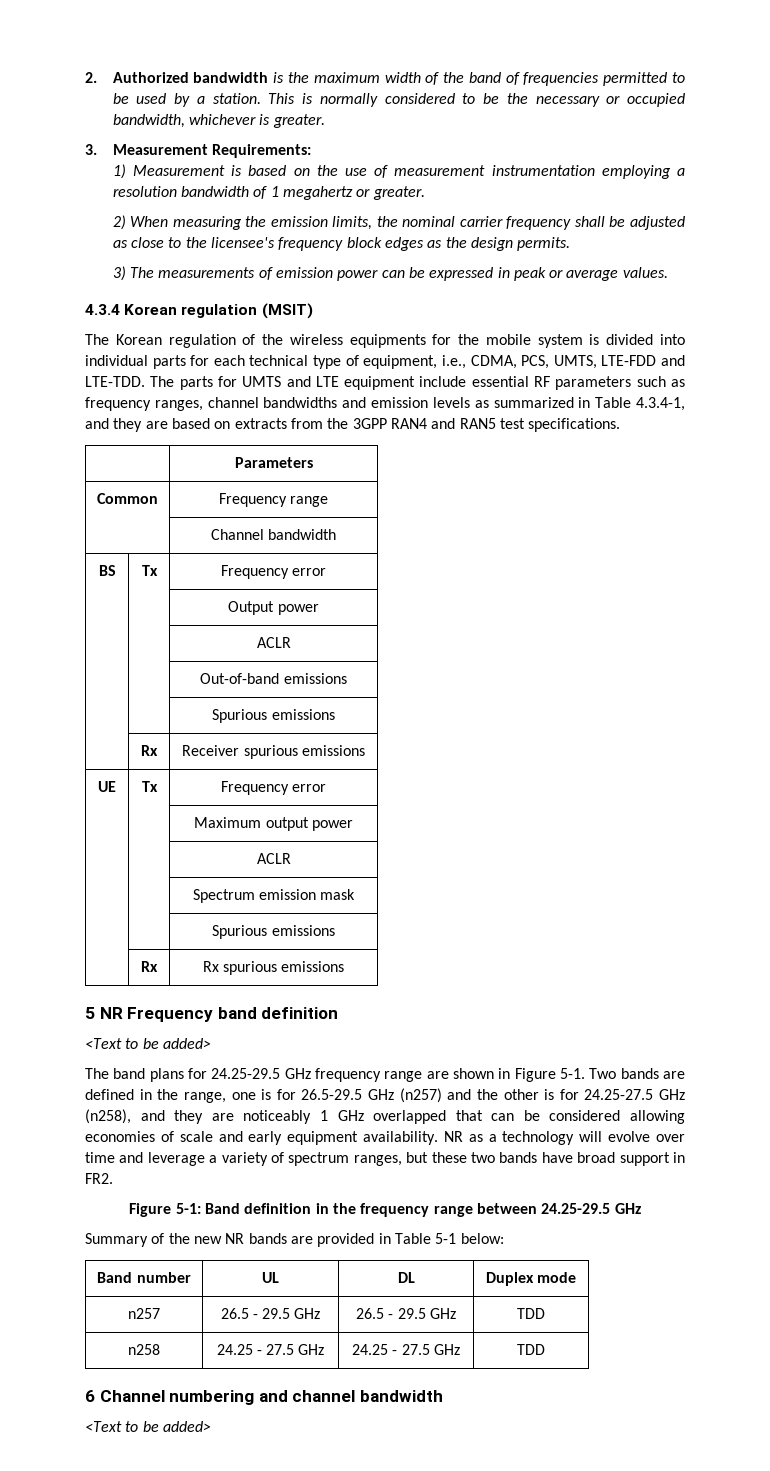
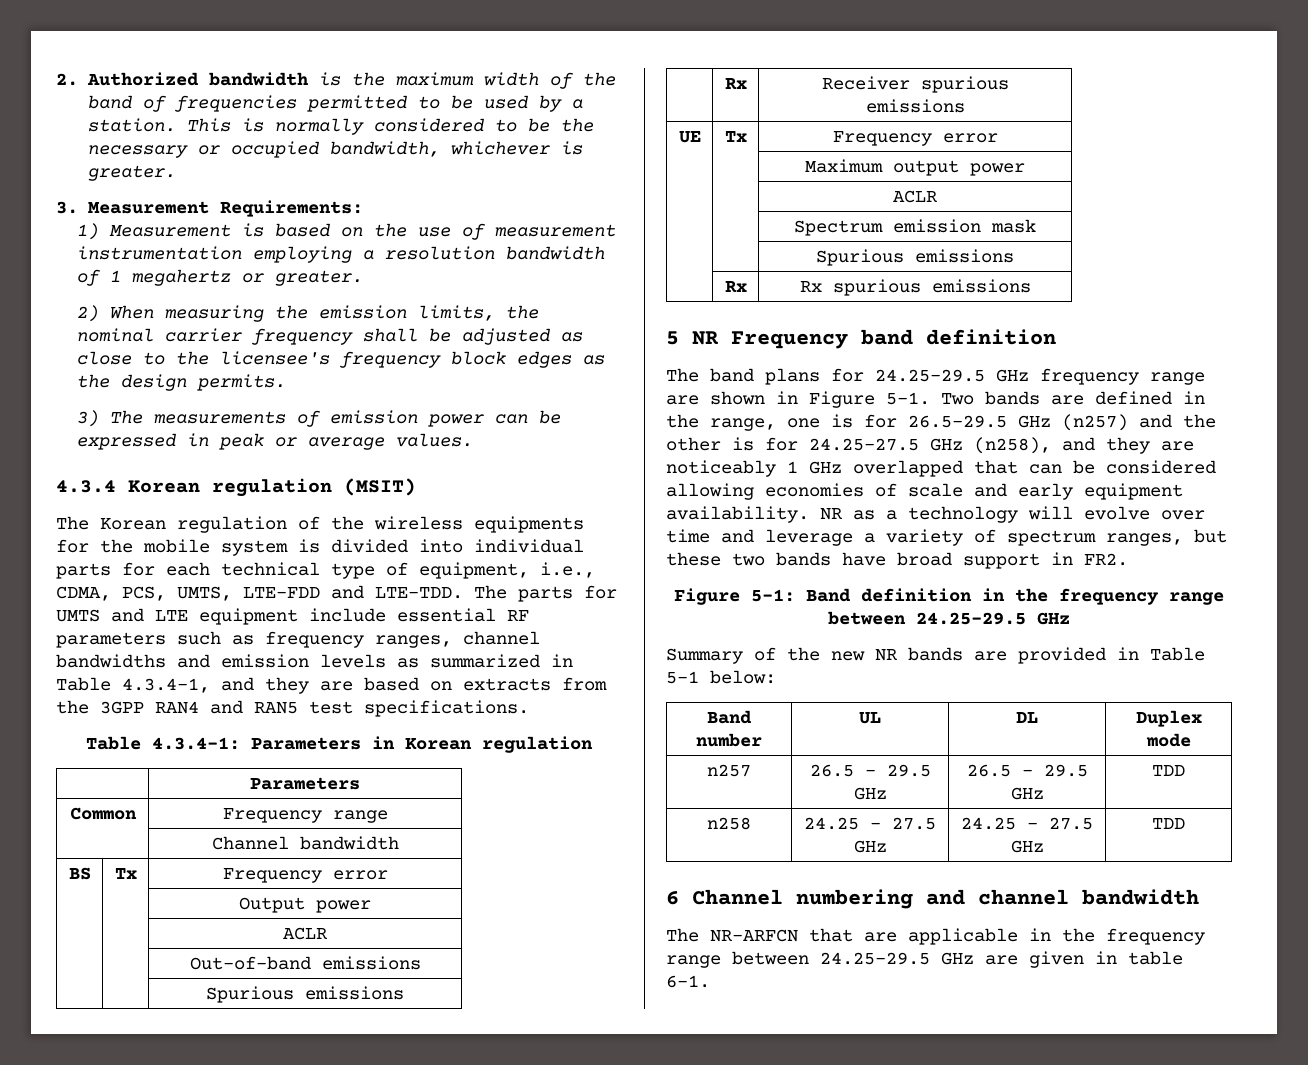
+ Table 4.3.4-1: Parameters in Korean regulation
  5 NR Frequency band definition
- <Text to be added>
  6 Channel numbering and channel bandwidth
- <Text to be added>
+ The NR-ARFCN that are applicable in the frequency range between 24.25-29.5 GHz are given in table 6-1.

